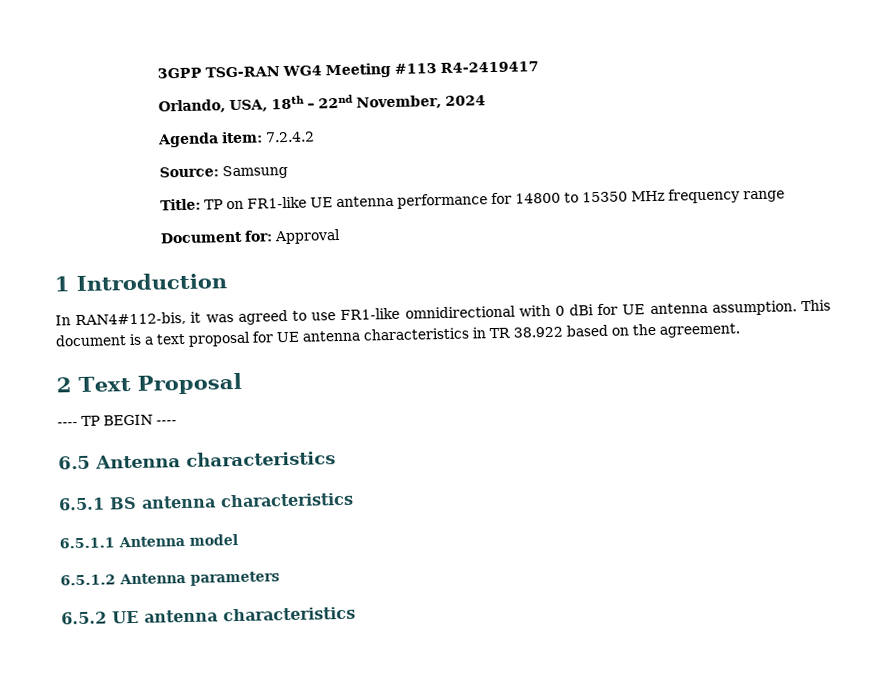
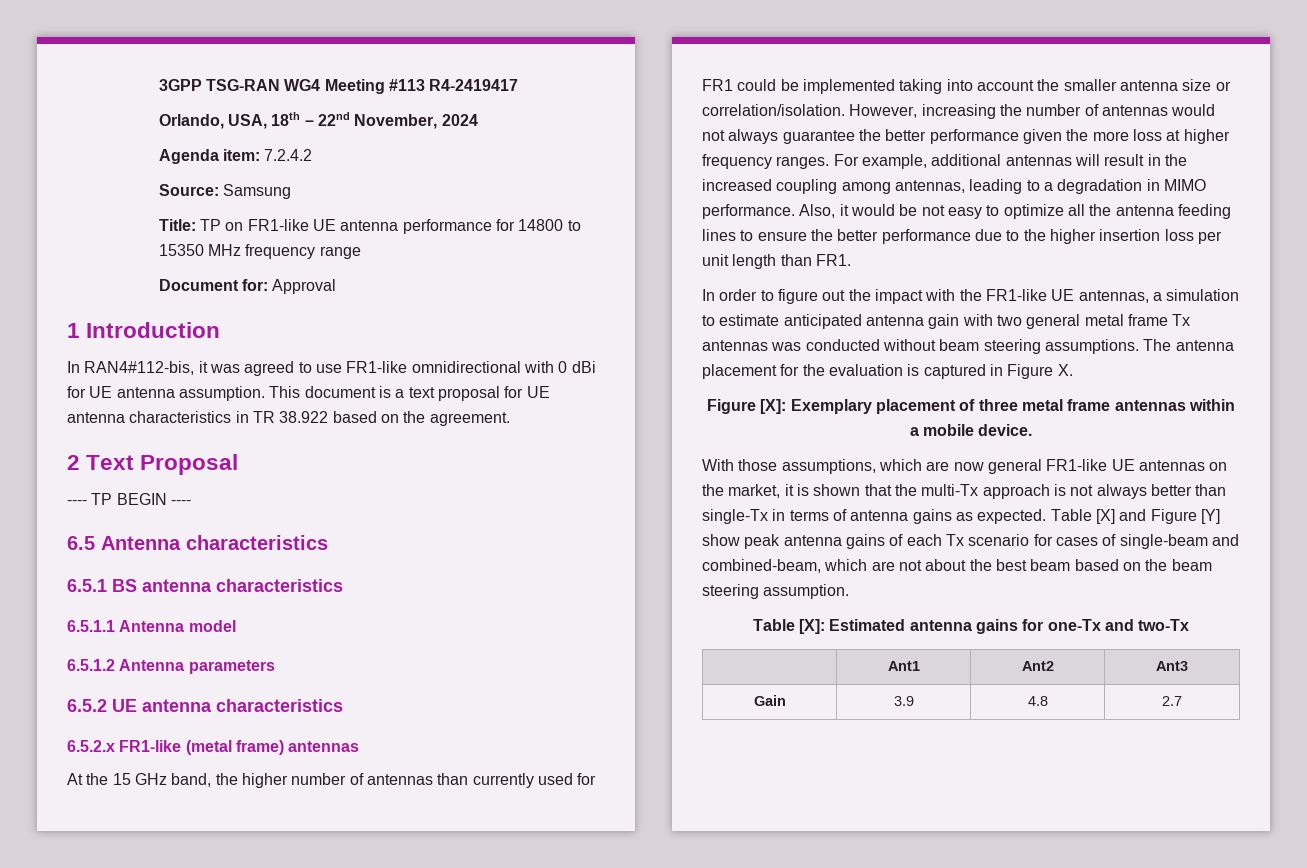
+ 6.5.2.x FR1-like (metal frame) antennas
+ At the 15 GHz band, the higher number of antennas than currently used for FR1 could be implemented taking into account the smaller antenna size or correlation/isolation. However, increasing the number of antennas would not always guarantee the better performance given the more loss at higher frequency ranges. For example, additional antennas will result in the increased coupling among antennas, leading to a degradation in MIMO performance. Also, it would be not easy to optimize all the antenna feeding lines to ensure the better performance due to the higher insertion loss per unit length than FR1.
+ In order to figure out the impact with the FR1-like UE antennas, a simulation to estimate anticipated antenna gain with two general metal frame Tx antennas was conducted without beam steering assumptions. The antenna placement for the evaluation is captured in Figure X.
+ Figure [X]: Exemplary placement of three metal frame antennas within a mobile device.
+ With those assumptions, which are now general FR1-like UE antennas on the market, it is shown that the multi-Tx approach is not always better than single-Tx in terms of antenna gains as expected. Table [X] and Figure [Y] show peak antenna gains of each Tx scenario for cases of single-beam and combined-beam, which are not about the best beam based on the beam steering assumption.
+ Table [X]: Estimated antenna gains for one-Tx and two-Tx
+ | Ant1 | Ant2 | Ant3
+ Gain | 3.9 | 4.8 | 2.7

